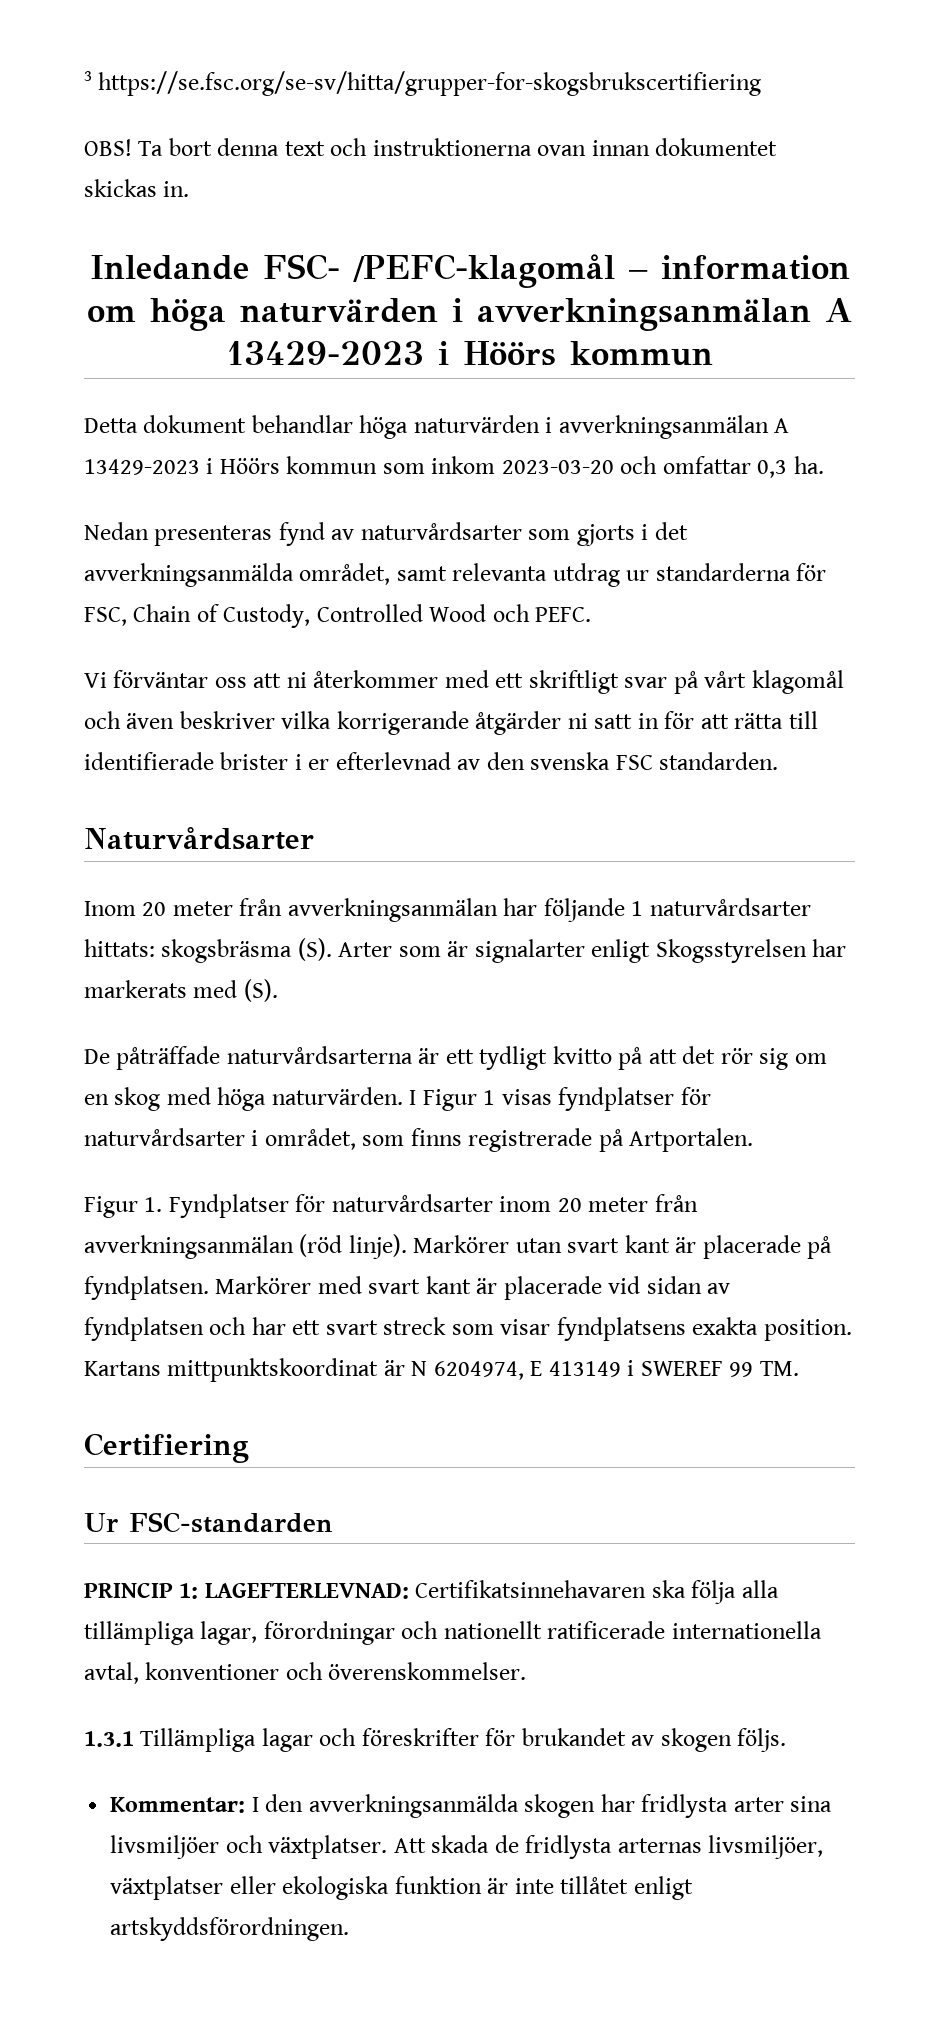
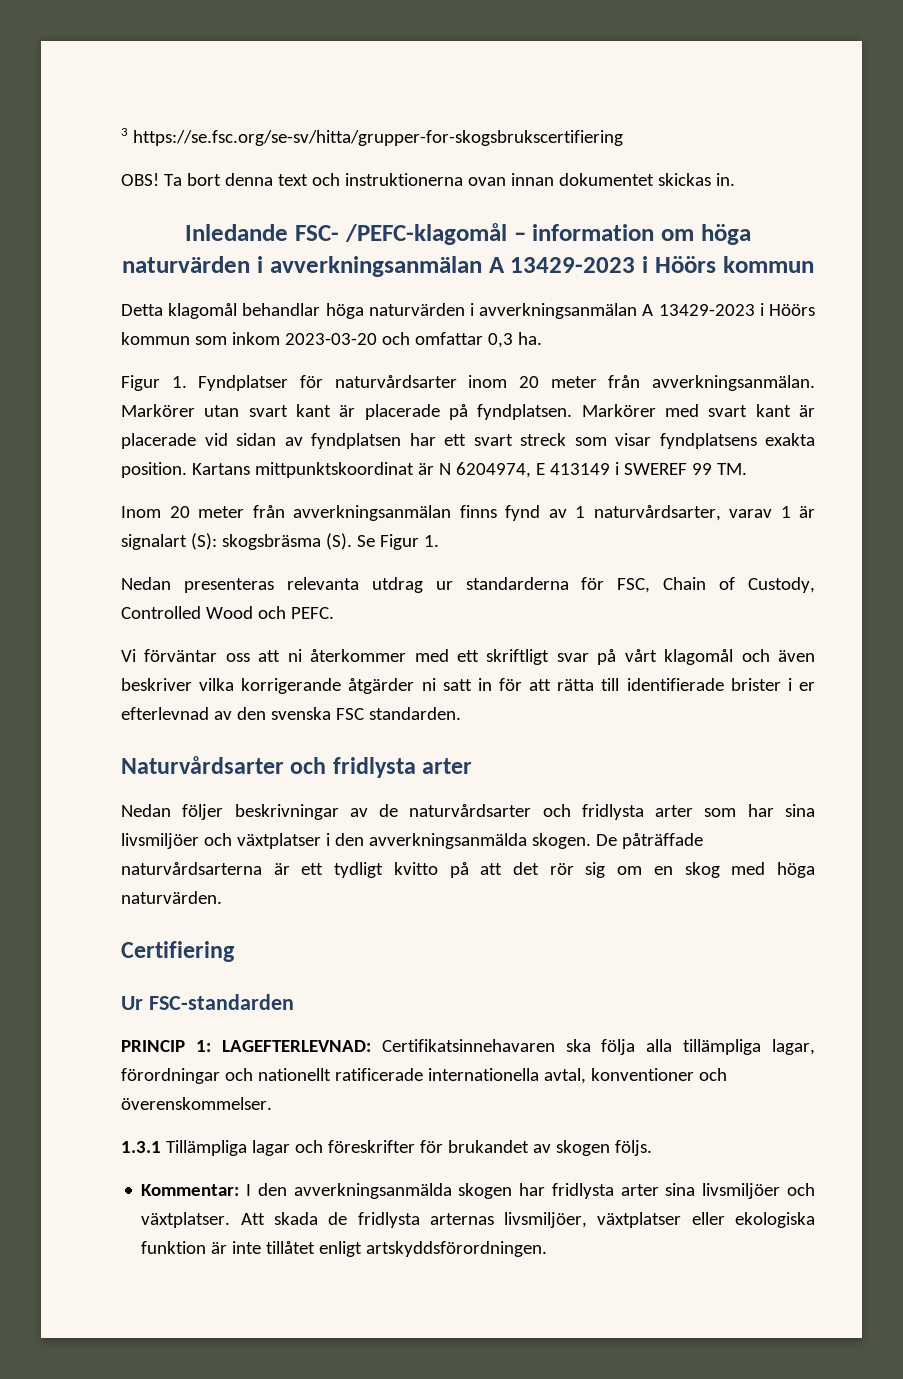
- Detta dokument behandlar höga naturvärden i avverkningsanmälan A 13429-2023 i Höörs kommun som inkom 2023-03-20 och omfattar 0,3 ha.
+ Detta klagomål behandlar höga naturvärden i avverkningsanmälan A 13429-2023 i Höörs kommun som inkom 2023-03-20 och omfattar 0,3 ha.
- Nedan presenteras fynd av naturvårdsarter som gjorts i det avverkningsanmälda området, samt relevanta utdrag ur standarderna för FSC, Chain of Custody, Controlled Wood och PEFC.
+ Figur 1. Fyndplatser för naturvårdsarter inom 20 meter från avverkningsanmälan. Markörer utan svart kant är placerade på fyndplatsen. Markörer med svart kant är placerade vid sidan av fyndplatsen har ett svart streck som visar fyndplatsens exakta position. Kartans mittpunktskoordinat är N 6204974, E 413149 i SWEREF 99 TM.
+ Inom 20 meter från avverkningsanmälan finns fynd av 1 naturvårdsarter, varav 1 är signalart (S): skogsbräsma (S). Se Figur 1.
+ Nedan presenteras relevanta utdrag ur standarderna för FSC, Chain of Custody, Controlled Wood och PEFC.
- Naturvårdsarter
- Inom 20 meter från avverkningsanmälan har följande 1 naturvårdsarter hittats: skogsbräsma (S). Arter som är signalarter enligt Skogsstyrelsen har markerats med (S).
- De påträffade naturvårdsarterna är ett tydligt kvitto på att det rör sig om en skog med höga naturvärden. I Figur 1 visas fyndplatser för naturvårdsarter i området, som finns registrerade på Artportalen.
- Figur 1. Fyndplatser för naturvårdsarter inom 20 meter från avverkningsanmälan (röd linje). Markörer utan svart kant är placerade på fyndplatsen. Markörer med svart kant är placerade vid sidan av fyndplatsen och har ett svart streck som visar fyndplatsens exakta position. Kartans mittpunktskoordinat är N 6204974, E 413149 i SWEREF 99 TM.
+ Naturvårdsarter och fridlysta arter
+ Nedan följer beskrivningar av de naturvårdsarter och fridlysta arter som har sina livsmiljöer och växtplatser i den avverkningsanmälda skogen. De påträffade naturvårdsarterna är ett tydligt kvitto på att det rör sig om en skog med höga naturvärden.

